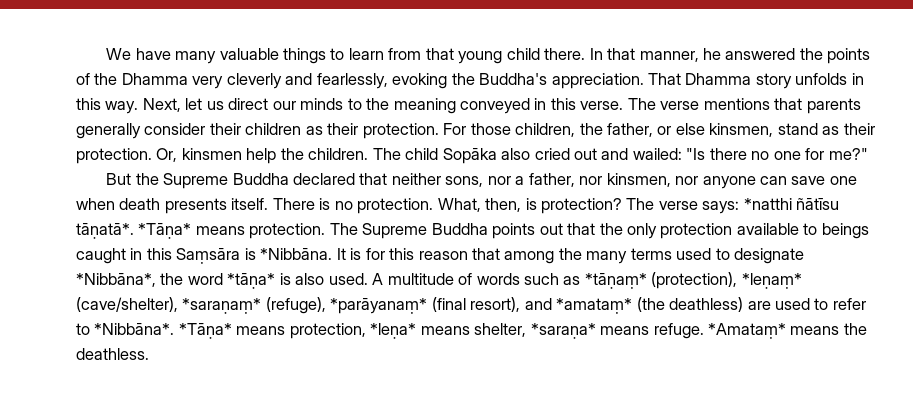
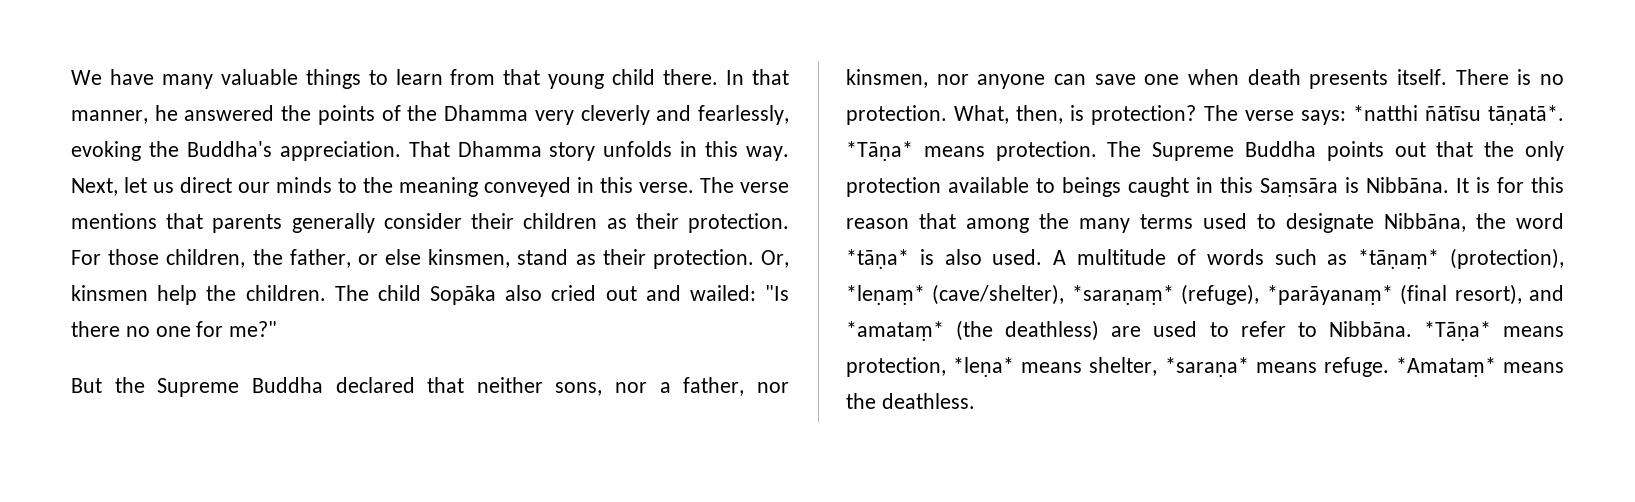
- The Supreme Buddha points out that the only protection available to beings caught in this Saṃsāra is *Nibbāna.
+ The Supreme Buddha points out that the only protection available to beings caught in this Saṃsāra is Nibbāna.
- It is for this reason that among the many terms used to designate *Nibbāna*, the word *tāṇa* is also used.
+ It is for this reason that among the many terms used to designate Nibbāna, the word *tāṇa* is also used.
- A multitude of words such as *tāṇaṃ* (protection), *leṇaṃ* (cave/shelter), *saraṇaṃ* (refuge), *parāyanaṃ* (final resort), and *amataṃ* (the deathless) are used to refer to *Nibbāna*.
+ A multitude of words such as *tāṇaṃ* (protection), *leṇaṃ* (cave/shelter), *saraṇaṃ* (refuge), *parāyanaṃ* (final resort), and *amataṃ* (the deathless) are used to refer to Nibbāna.

